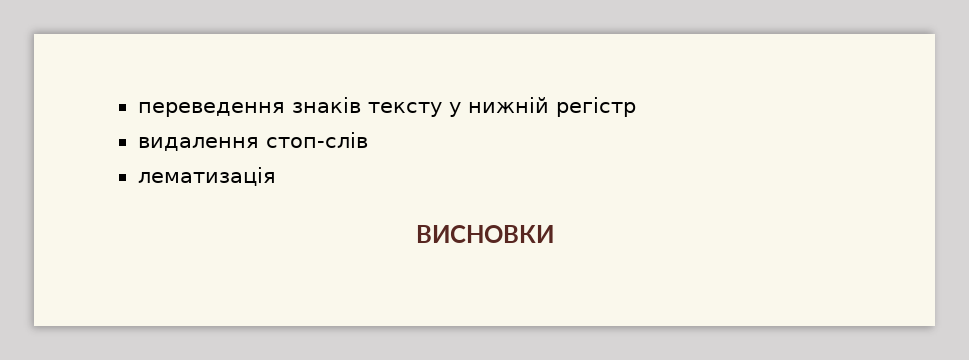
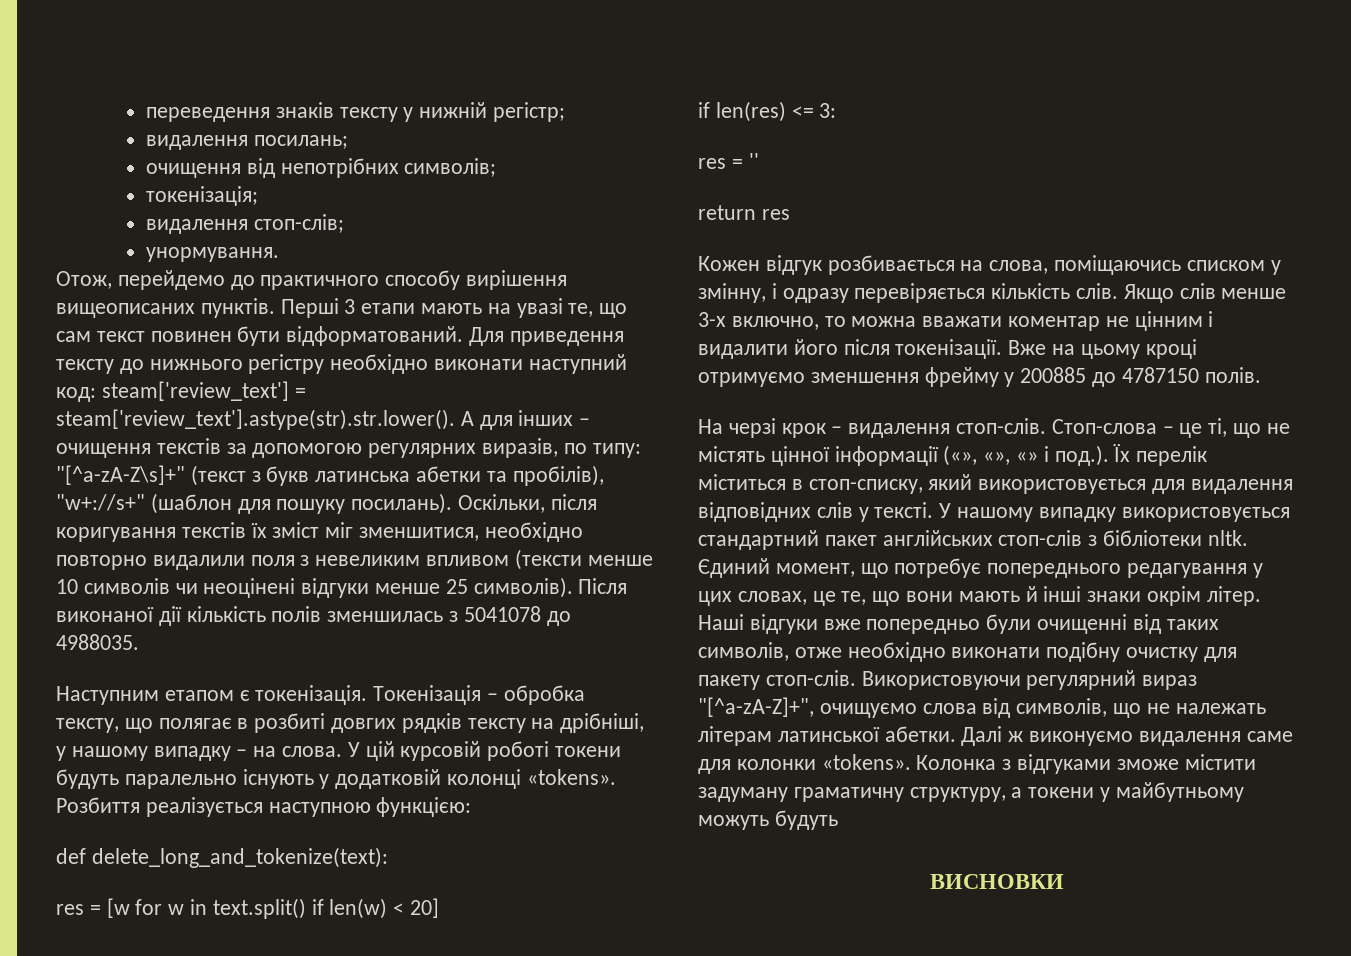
- переведення знаків тексту у нижній регістр
- видалення стоп-слів
- лематизація
+ переведення знаків тексту у нижній регістр;
+ видалення посилань;
+ очищення від непотрібних символів;
+ токенізація;
+ видалення стоп-слів;
+ унормування.
+ Отож, перейдемо до практичного способу вирішення вищеописаних пунктів. Перші 3 етапи мають на увазі те, що сам текст повинен бути відформатований. Для приведення тексту до нижнього регістру необхідно виконати наступний код: steam['review_text'] = steam['review_text'].astype(str).str.lower(). А для інших – очищення текстів за допомогою регулярних виразів, по типу: "[^a-zA-Z\s]+" (текст з букв латинська абетки та пробілів), "w+://s+" (шаблон для пошуку посилань). Оскільки, після коригування текстів їх зміст міг зменшитися, необхідно повторно видалили поля з невеликим впливом (тексти менше 10 символів чи неоцінені відгуки менше 25 символів). Після виконаної дії кількість полів зменшилась з 5041078 до 4988035.
+ Наступним етапом є токенізація. Токенізація – обробка тексту, що полягає в розбиті довгих рядків тексту на дрібніші, у нашому випадку – на слова. У цій курсовій роботі токени будуть паралельно існують у додатковій колонці «tokens». Розбиття реалізується наступною функцією:
+ def delete_long_and_tokenize(text):
+ res = [w for w in text.split() if len(w) < 20]
+ if len(res) <= 3:
+ res = ''
+ return res
+ Кожен відгук розбивається на слова, поміщаючись списком у змінну, і одразу перевіряється кількість слів. Якщо слів менше 3-х включно, то можна вважати коментар не цінним і видалити його після токенізації. Вже на цьому кроці отримуємо зменшення фрейму у 200885 до 4787150 полів.
+ На черзі крок – видалення стоп-слів. Стоп-слова – це ті, що не містять цінної інформації («», «», «» і под.). Їх перелік міститься в стоп-списку, який використовується для видалення відповідних слів у тексті. У нашому випадку використовується стандартний пакет англійських стоп-слів з бібліотеки nltk. Єдиний момент, що потребує попереднього редагування у цих словах, це те, що вони мають й інші знаки окрім літер. Наші відгуки вже попередньо були очищенні від таких символів, отже необхідно виконати подібну очистку для пакету стоп-слів. Використовуючи регулярний вираз "[^a-zA-Z]+", очищуємо слова від символів, що не належать літерам латинської абетки. Далі ж виконуємо видалення саме для колонки «tokens». Колонка з відгуками зможе містити задуману граматичну структуру, а токени у майбутньому можуть будуть

